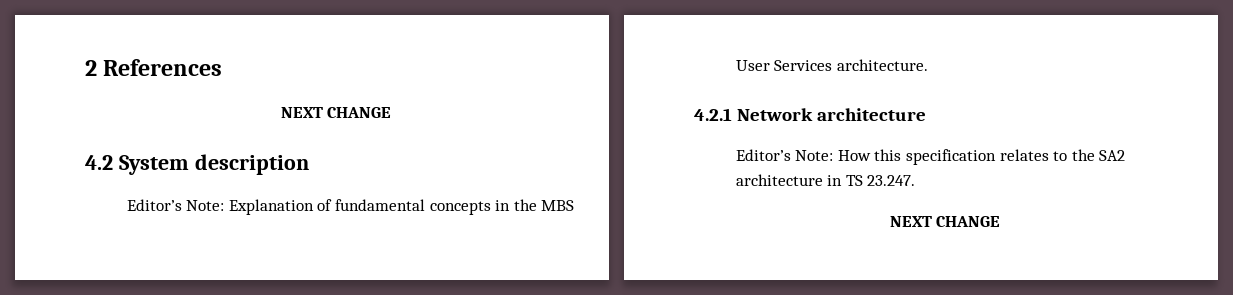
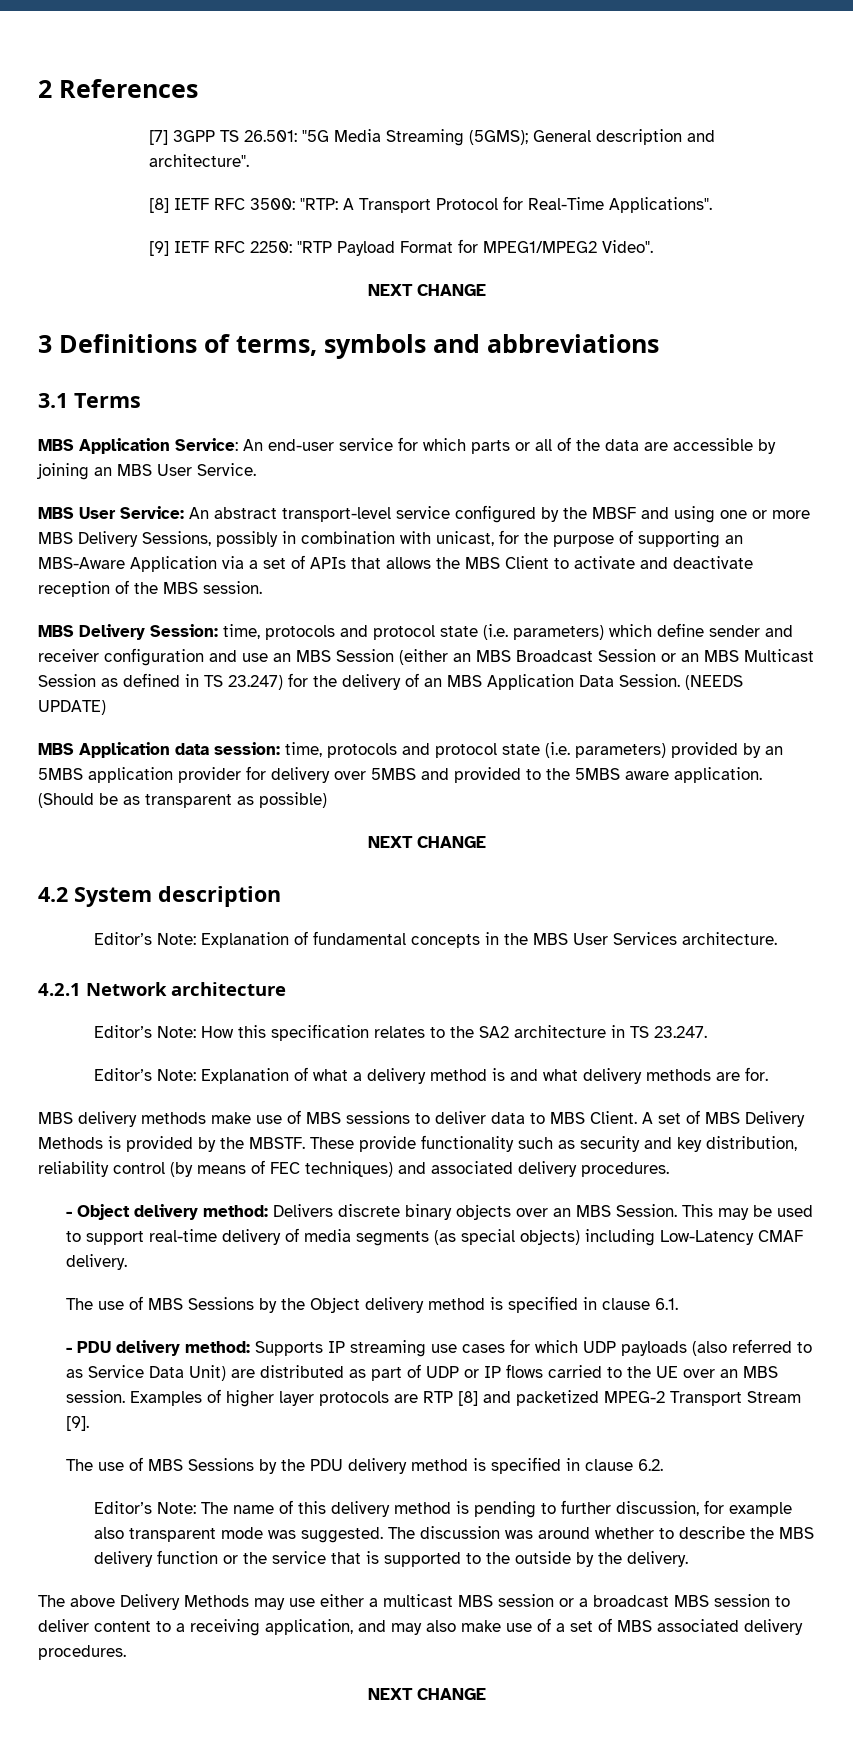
+ [7] 3GPP TS 26.501: "5G Media Streaming (5GMS); General description and architecture".
+ [8] IETF RFC 3500: "RTP: A Transport Protocol for Real-Time Applications".
+ [9] IETF RFC 2250: "RTP Payload Format for MPEG1/MPEG2 Video".
+ NEXT CHANGE
+ 3 Definitions of terms, symbols and abbreviations
+ 3.1 Terms
+ MBS Application Service: An end-user service for which parts or all of the data are accessible by joining an MBS User Service.
+ MBS User Service: An abstract transport-level service configured by the MBSF and using one or more MBS Delivery Sessions, possibly in combination with unicast, for the purpose of supporting an MBS-Aware Application via a set of APIs that allows the MBS Client to activate and deactivate reception of the MBS session.
+ MBS Delivery Session: time, protocols and protocol state (i.e. parameters) which define sender and receiver configuration and use an MBS Session (either an MBS Broadcast Session or an MBS Multicast Session as defined in TS 23.247) for the delivery of an MBS Application Data Session. (NEEDS UPDATE)
+ MBS Application data session: time, protocols and protocol state (i.e. parameters) provided by an 5MBS application provider for delivery over 5MBS and provided to the 5MBS aware application. (Should be as transparent as possible)
+ Editor’s Note: Explanation of what a delivery method is and what delivery methods are for.
+ MBS delivery methods make use of MBS sessions to deliver data to MBS Client. A set of MBS Delivery Methods is provided by the MBSTF. These provide functionality such as security and key distribution, reliability control (by means of FEC techniques) and associated delivery procedures.
+ - Object delivery method: Delivers discrete binary objects over an MBS Session. This may be used to support real-time delivery of media segments (as special objects) including Low-Latency CMAF delivery.
+ The use of MBS Sessions by the Object delivery method is specified in clause 6.1.
+ - PDU delivery method: Supports IP streaming use cases for which UDP payloads (also referred to as Service Data Unit) are distributed as part of UDP or IP flows carried to the UE over an MBS session. Examples of higher layer protocols are RTP [8] and packetized MPEG-2 Transport Stream [9].
+ The use of MBS Sessions by the PDU delivery method is specified in clause 6.2.
+ Editor’s Note: The name of this delivery method is pending to further discussion, for example also transparent mode was suggested. The discussion was around whether to describe the MBS delivery function or the service that is supported to the outside by the delivery.
+ The above Delivery Methods may use either a multicast MBS session or a broadcast MBS session to deliver content to a receiving application, and may also make use of a set of MBS associated delivery procedures.

